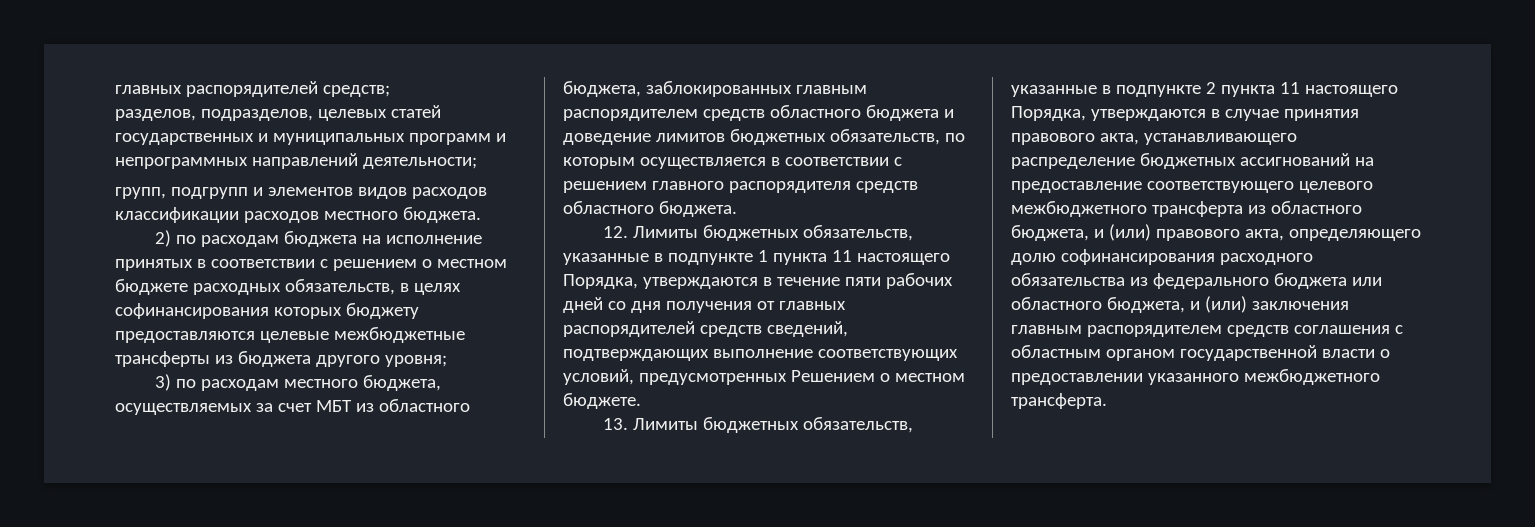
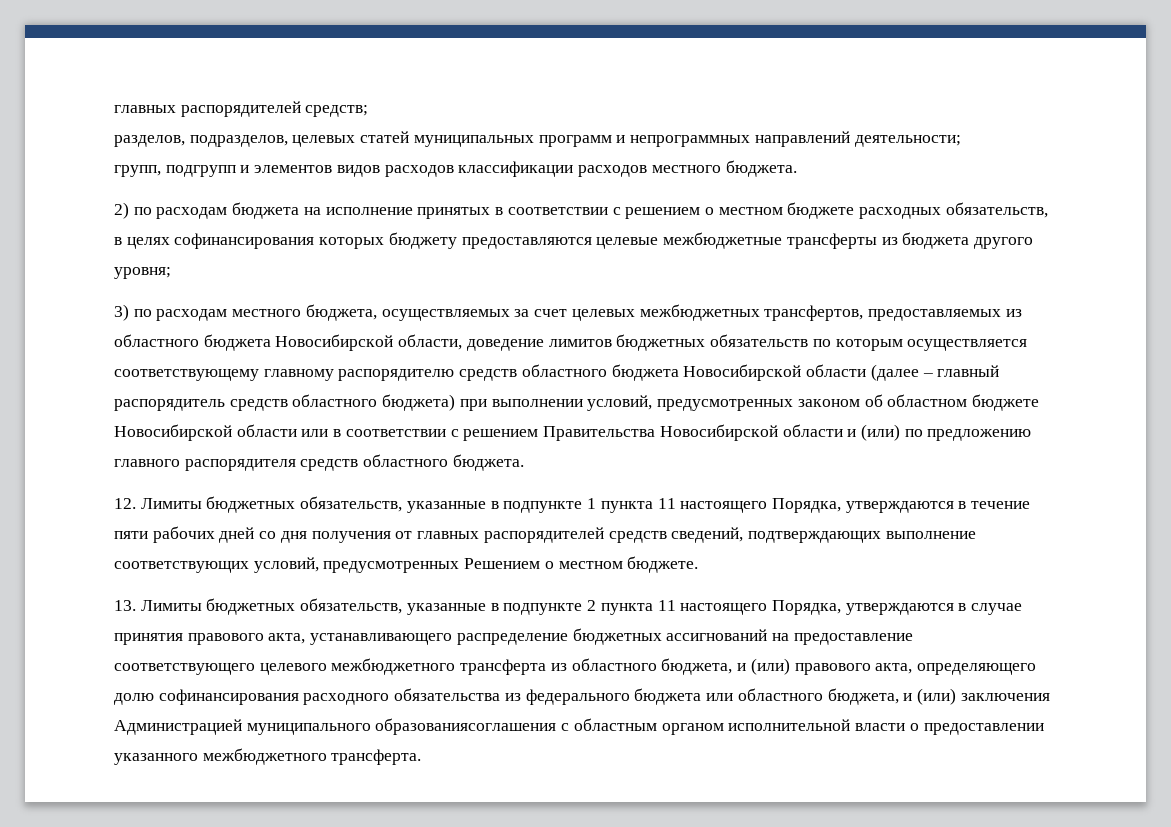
- разделов, подразделов, целевых статей государственных и муниципальных программ и непрограммных направлений деятельности;
+ разделов, подразделов, целевых статей муниципальных программ и непрограммных направлений деятельности;
- 3) по расходам местного бюджета, осуществляемых за счет МБТ из областного бюджета, заблокированных главным распорядителем средств областного бюджета и доведение лимитов бюджетных обязательств, по которым осуществляется в соответствии с решением главного распорядителя средств областного бюджета.
+ 3) по расходам местного бюджета, осуществляемых за счет целевых межбюджетных трансфертов, предоставляемых из областного бюджета Новосибирской области, доведение лимитов бюджетных обязательств по которым осуществляется соответствующему главному распорядителю средств областного бюджета Новосибирской области (далее – главный распорядитель средств областного бюджета) при выполнении условий, предусмотренных законом об областном бюджете Новосибирской области или в соответствии с решением Правительства Новосибирской области и (или) по предложению главного распорядителя средств областного бюджета.
- 13. Лимиты бюджетных обязательств, указанные в подпункте 2 пункта 11 настоящего Порядка, утверждаются в случае принятия правового акта, устанавливающего распределение бюджетных ассигнований на предоставление соответствующего целевого межбюджетного трансферта из областного бюджета, и (или) правового акта, определяющего долю софинансирования расходного обязательства из федерального бюджета или областного бюджета, и (или) заключения главным распорядителем средств соглашения с областным органом государственной власти о предоставлении указанного межбюджетного трансферта.
+ 13. Лимиты бюджетных обязательств, указанные в подпункте 2 пункта 11 настоящего Порядка, утверждаются в случае принятия правового акта, устанавливающего распределение бюджетных ассигнований на предоставление соответствующего целевого межбюджетного трансферта из областного бюджета, и (или) правового акта, определяющего долю софинансирования расходного обязательства из федерального бюджета или областного бюджета, и (или) заключения Администрацией муниципального образованиясоглашения с областным органом исполнительной власти о предоставлении указанного межбюджетного трансферта.

